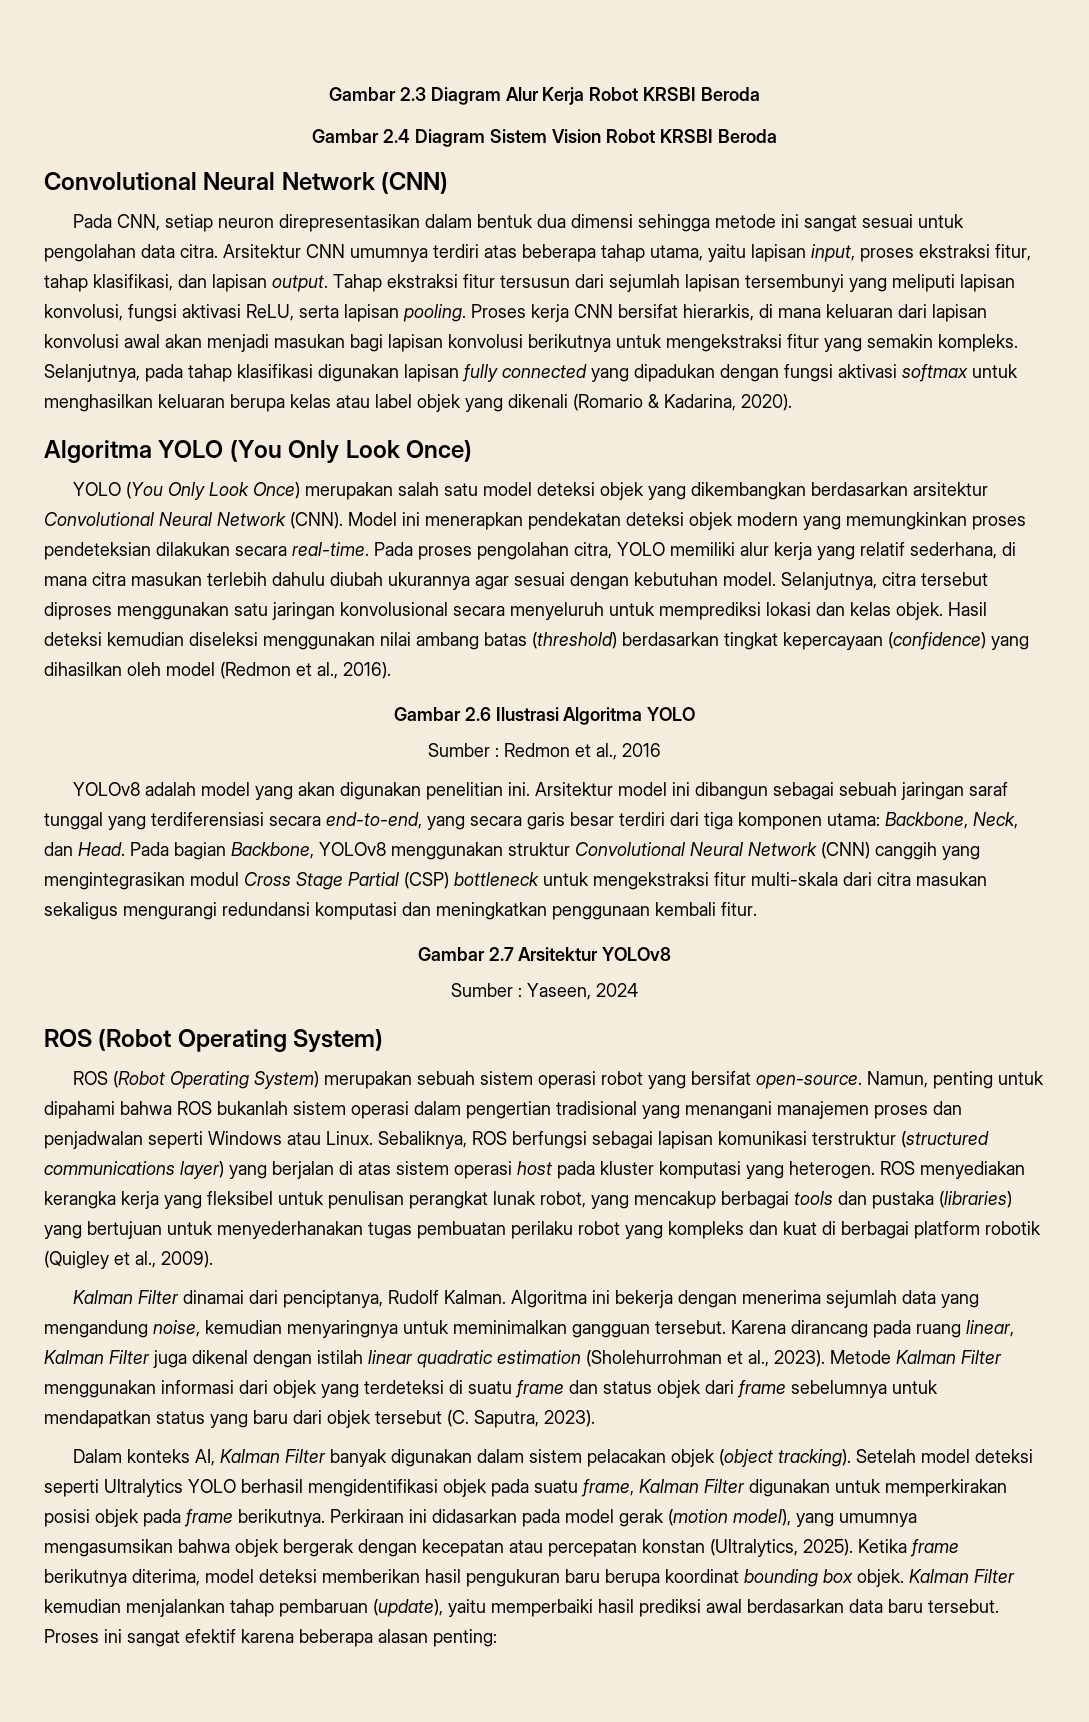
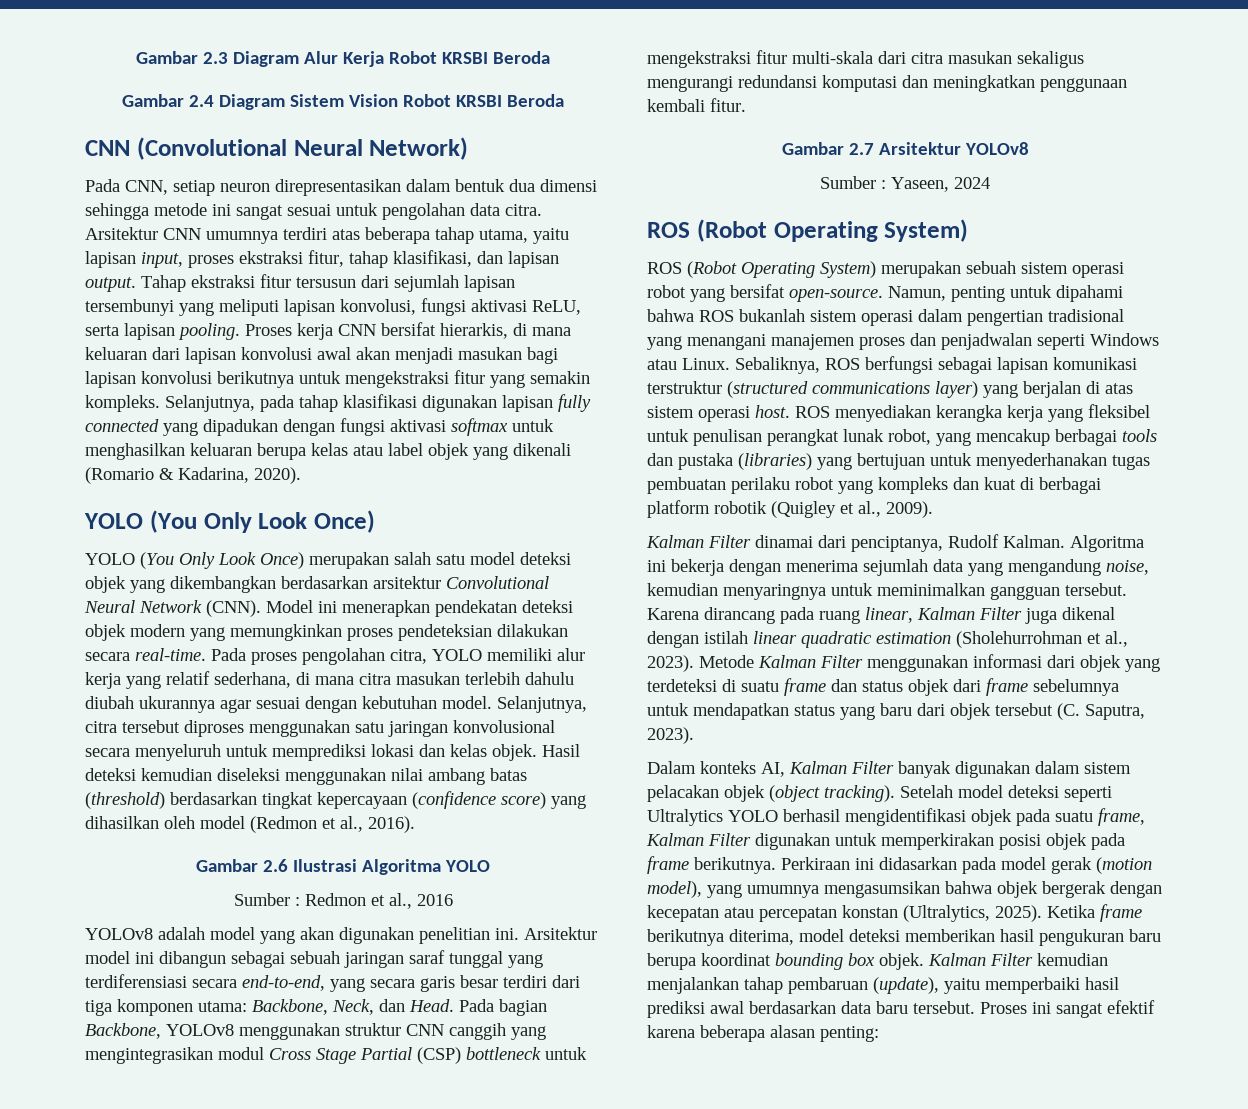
  Gambar 2.4 Diagram Sistem Vision Robot KRSBI Beroda
- Convolutional Neural Network (CNN)
+ CNN (Convolutional Neural Network)
  Selanjutnya, pada tahap klasifikasi digunakan lapisan fully connected yang dipadukan dengan fungsi aktivasi softmax untuk menghasilkan keluaran berupa kelas atau label objek yang dikenali (Romario & Kadarina, 2020).
- Algoritma YOLO (You Only Look Once)
+ YOLO (You Only Look Once)
- Hasil deteksi kemudian diseleksi menggunakan nilai ambang batas (threshold) berdasarkan tingkat kepercayaan (confidence) yang dihasilkan oleh model (Redmon et al., 2016).
+ Hasil deteksi kemudian diseleksi menggunakan nilai ambang batas (threshold) berdasarkan tingkat kepercayaan (confidence score) yang dihasilkan oleh model (Redmon et al., 2016).
- Pada bagian Backbone, YOLOv8 menggunakan struktur Convolutional Neural Network (CNN) canggih yang mengintegrasikan modul Cross Stage Partial (CSP) bottleneck untuk mengekstraksi fitur multi-skala dari citra masukan sekaligus mengurangi redundansi komputasi dan meningkatkan penggunaan kembali fitur.
+ Pada bagian Backbone, YOLOv8 menggunakan struktur CNN canggih yang mengintegrasikan modul Cross Stage Partial (CSP) bottleneck untuk mengekstraksi fitur multi-skala dari citra masukan sekaligus mengurangi redundansi komputasi dan meningkatkan penggunaan kembali fitur.
- Sebaliknya, ROS berfungsi sebagai lapisan komunikasi terstruktur (structured communications layer) yang berjalan di atas sistem operasi host pada kluster komputasi yang heterogen.
+ Sebaliknya, ROS berfungsi sebagai lapisan komunikasi terstruktur (structured communications layer) yang berjalan di atas sistem operasi host.

